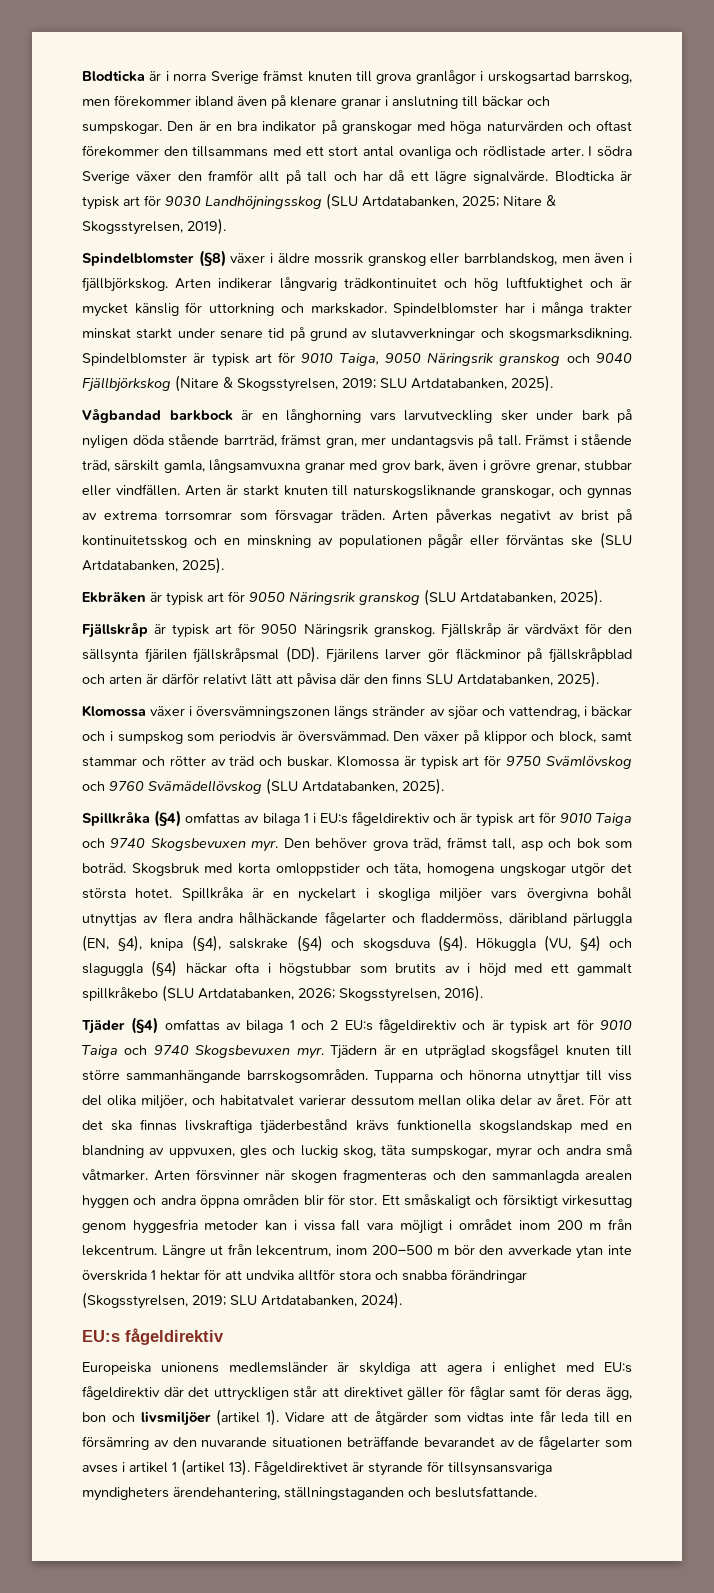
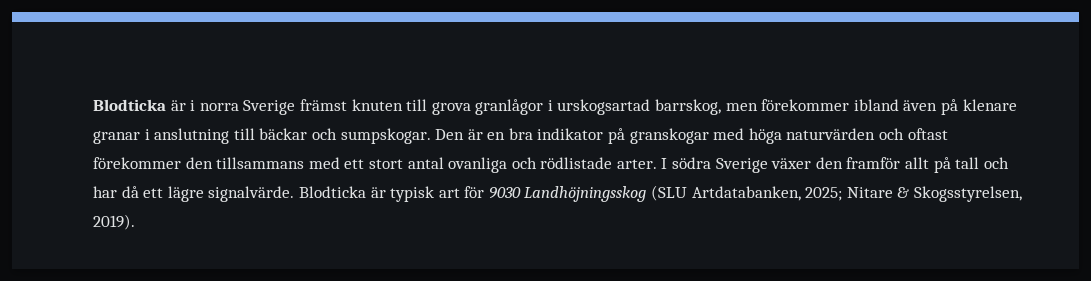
- Spindelblomster (§8) växer i äldre mossrik granskog eller barrblandskog, men även i fjällbjörkskog. Arten indikerar långvarig trädkontinuitet och hög luftfuktighet och är mycket känslig för uttorkning och markskador. Spindelblomster har i många trakter minskat starkt under senare tid på grund av slutavverkningar och skogsmarksdikning. Spindelblomster är typisk art för 9010 Taiga, 9050 Näringsrik granskog och 9040 Fjällbjörkskog (Nitare & Skogsstyrelsen, 2019; SLU Artdatabanken, 2025).
- Vågbandad barkbock är en långhorning vars larvutveckling sker under bark på nyligen döda stående barrträd, främst gran, mer undantagsvis på tall. Främst i stående träd, särskilt gamla, långsamvuxna granar med grov bark, även i grövre grenar, stubbar eller vindfällen. Arten är starkt knuten till naturskogsliknande granskogar, och gynnas av extrema torrsomrar som försvagar träden. Arten påverkas negativt av brist på kontinuitetsskog och en minskning av populationen pågår eller förväntas ske (SLU Artdatabanken, 2025).
- Ekbräken är typisk art för 9050 Näringsrik granskog (SLU Artdatabanken, 2025).
- Fjällskråp är typisk art för 9050 Näringsrik granskog. Fjällskråp är värdväxt för den sällsynta fjärilen fjällskråpsmal (DD). Fjärilens larver gör fläckminor på fjällskråpblad och arten är därför relativt lätt att påvisa där den finns SLU Artdatabanken, 2025).
- Klomossa växer i översvämningszonen längs stränder av sjöar och vattendrag, i bäckar och i sumpskog som periodvis är översvämmad. Den växer på klippor och block, samt stammar och rötter av träd och buskar. Klomossa är typisk art för 9750 Svämlövskog och 9760 Svämädellövskog (SLU Artdatabanken, 2025).
- Spillkråka (§4) omfattas av bilaga 1 i EU:s fågeldirektiv och är typisk art för 9010 Taiga och 9740 Skogsbevuxen myr. Den behöver grova träd, främst tall, asp och bok som boträd. Skogsbruk med korta omloppstider och täta, homogena ungskogar utgör det största hotet. Spillkråka är en nyckelart i skogliga miljöer vars övergivna bohål utnyttjas av flera andra hålhäckande fågelarter och fladdermöss, däribland pärluggla (EN, §4), knipa (§4), salskrake (§4) och skogsduva (§4). Hökuggla (VU, §4) och slaguggla (§4) häckar ofta i högstubbar som brutits av i höjd med ett gammalt spillkråkebo (SLU Artdatabanken, 2026; Skogsstyrelsen, 2016).
- Tjäder (§4) omfattas av bilaga 1 och 2 EU:s fågeldirektiv och är typisk art för 9010 Taiga och 9740 Skogsbevuxen myr. Tjädern är en utpräglad skogsfågel knuten till större sammanhängande barrskogsområden. Tupparna och hönorna utnyttjar till viss del olika miljöer, och habitatvalet varierar dessutom mellan olika delar av året. För att det ska finnas livskraftiga tjäderbestånd krävs funktionella skogslandskap med en blandning av uppvuxen, gles och luckig skog, täta sumpskogar, myrar och andra små våtmarker. Arten försvinner när skogen fragmenteras och den sammanlagda arealen hyggen och andra öppna områden blir för stor. Ett småskaligt och försiktigt virkesuttag genom hyggesfria metoder kan i vissa fall vara möjligt i området inom 200 m från lekcentrum. Längre ut från lekcentrum, inom 200–500 m bör den avverkade ytan inte överskrida 1 hektar för att undvika alltför stora och snabba förändringar (Skogsstyrelsen, 2019; SLU Artdatabanken, 2024).
- EU:s fågeldirektiv
- Europeiska unionens medlemsländer är skyldiga att agera i enlighet med EU:s fågeldirektiv där det uttryckligen står att direktivet gäller för fåglar samt för deras ägg, bon och livsmiljöer (artikel 1). Vidare att de åtgärder som vidtas inte får leda till en försämring av den nuvarande situationen beträffande bevarandet av de fågelarter som avses i artikel 1 (artikel 13). Fågeldirektivet är styrande för tillsynsansvariga myndigheters ärendehantering, ställningstaganden och beslutsfattande.

